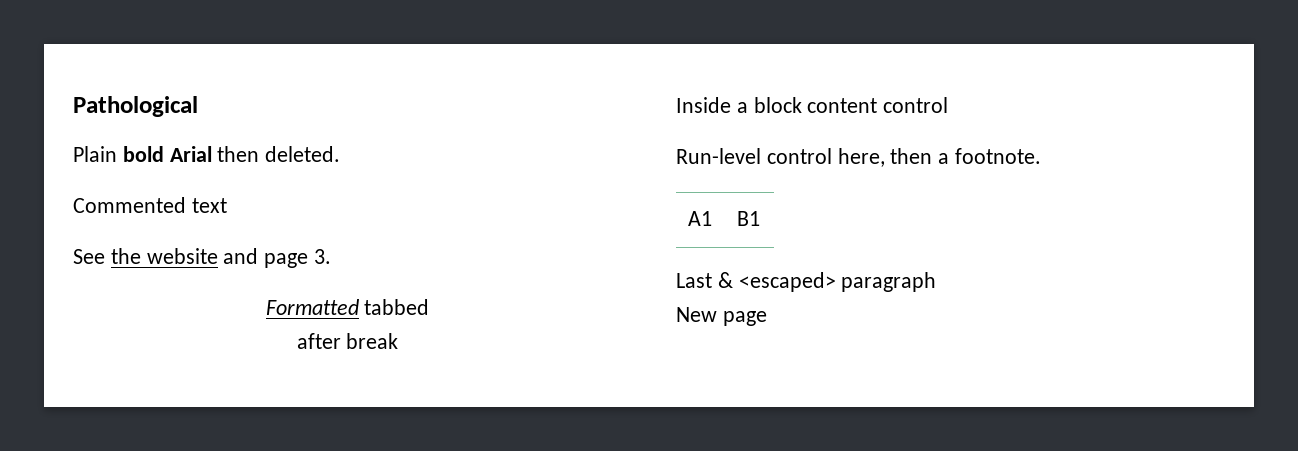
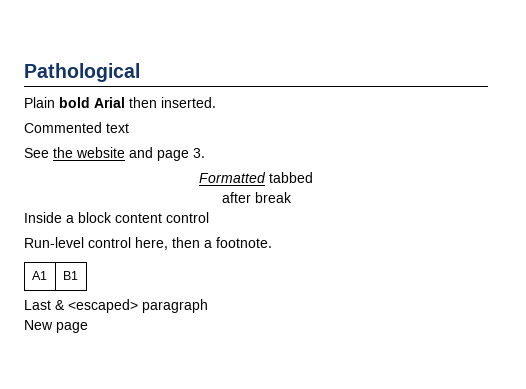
- Plain bold Arial then deleted.
+ Plain bold Arial then inserted.

